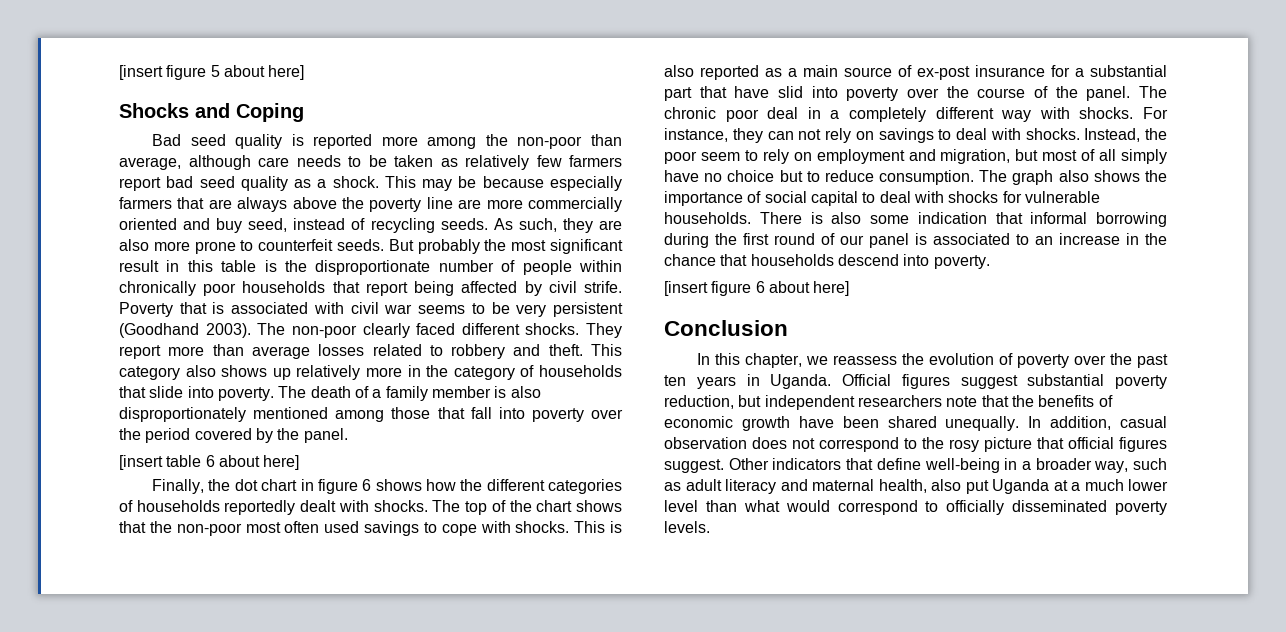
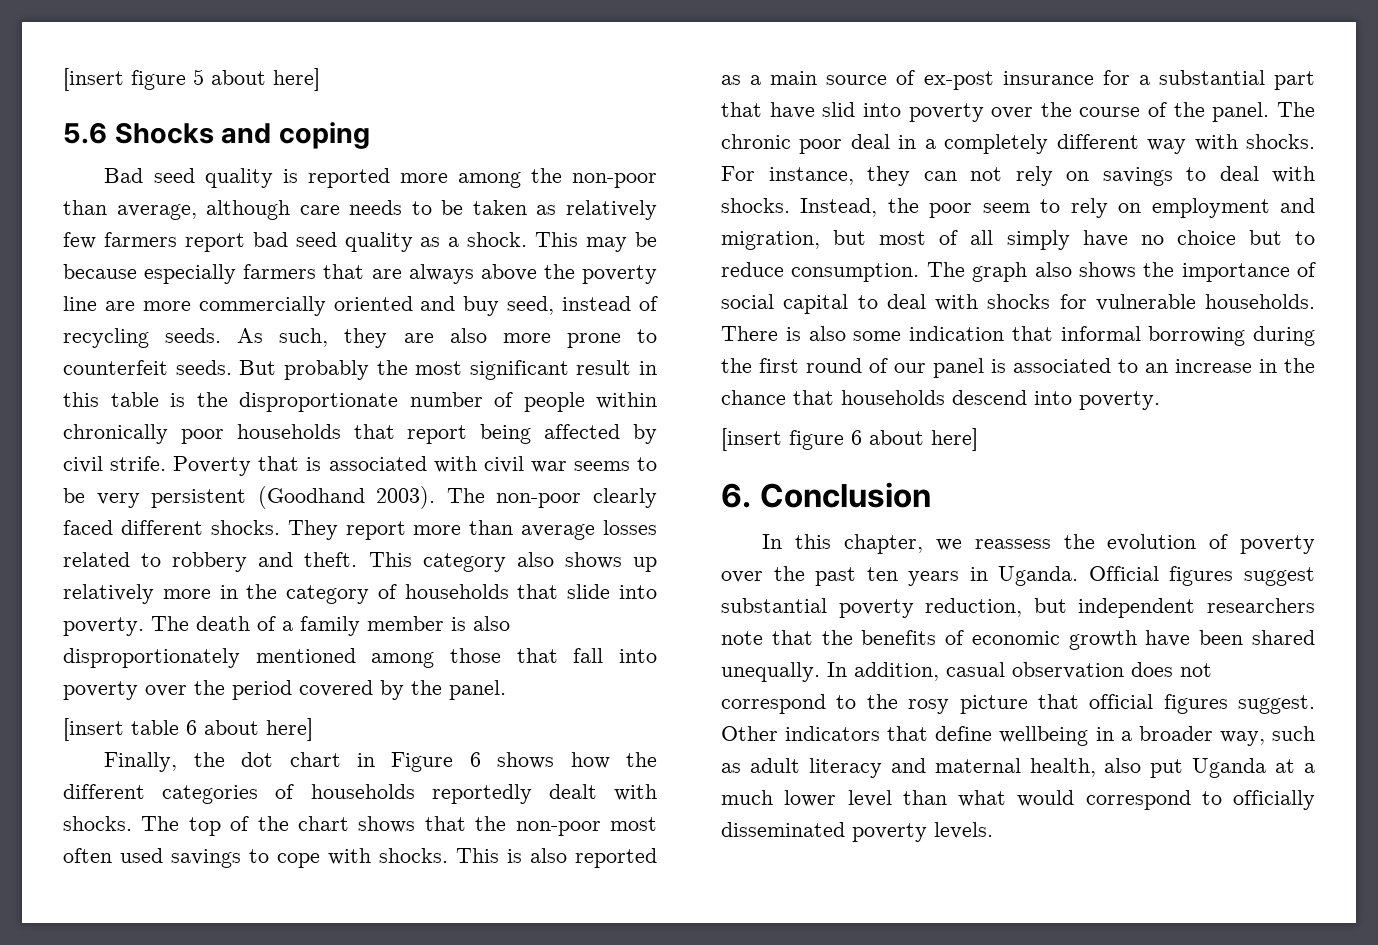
- Shocks and Coping
+ 5.6 Shocks and coping
- Finally, the dot chart in figure 6 shows how the different categories of households reportedly dealt with shocks.
+ Finally, the dot chart in Figure 6 shows how the different categories of households reportedly dealt with shocks.
- Conclusion
+ 6. Conclusion
- Other indicators that define well-being in a broader way, such as adult literacy and maternal health, also put Uganda at a much lower level than what would correspond to officially disseminated poverty levels.
+ Other indicators that define wellbeing in a broader way, such as adult literacy and maternal health, also put Uganda at a much lower level than what would correspond to officially disseminated poverty levels.

